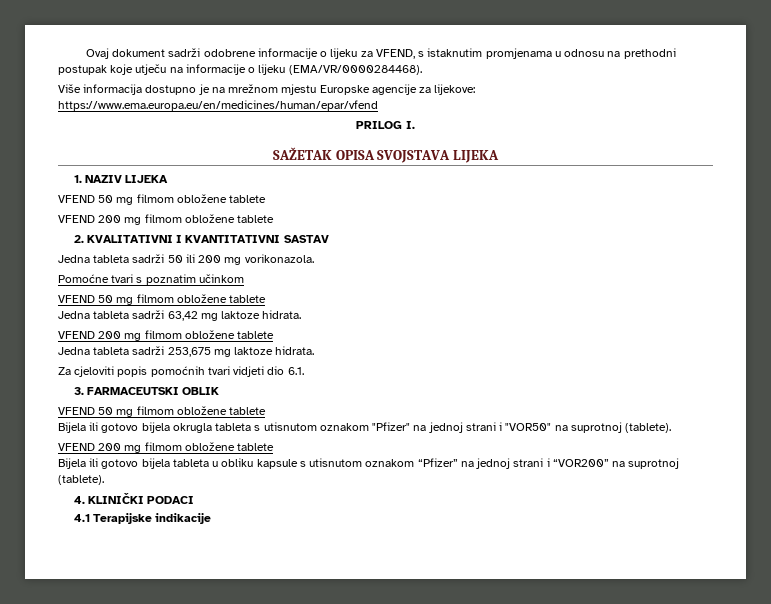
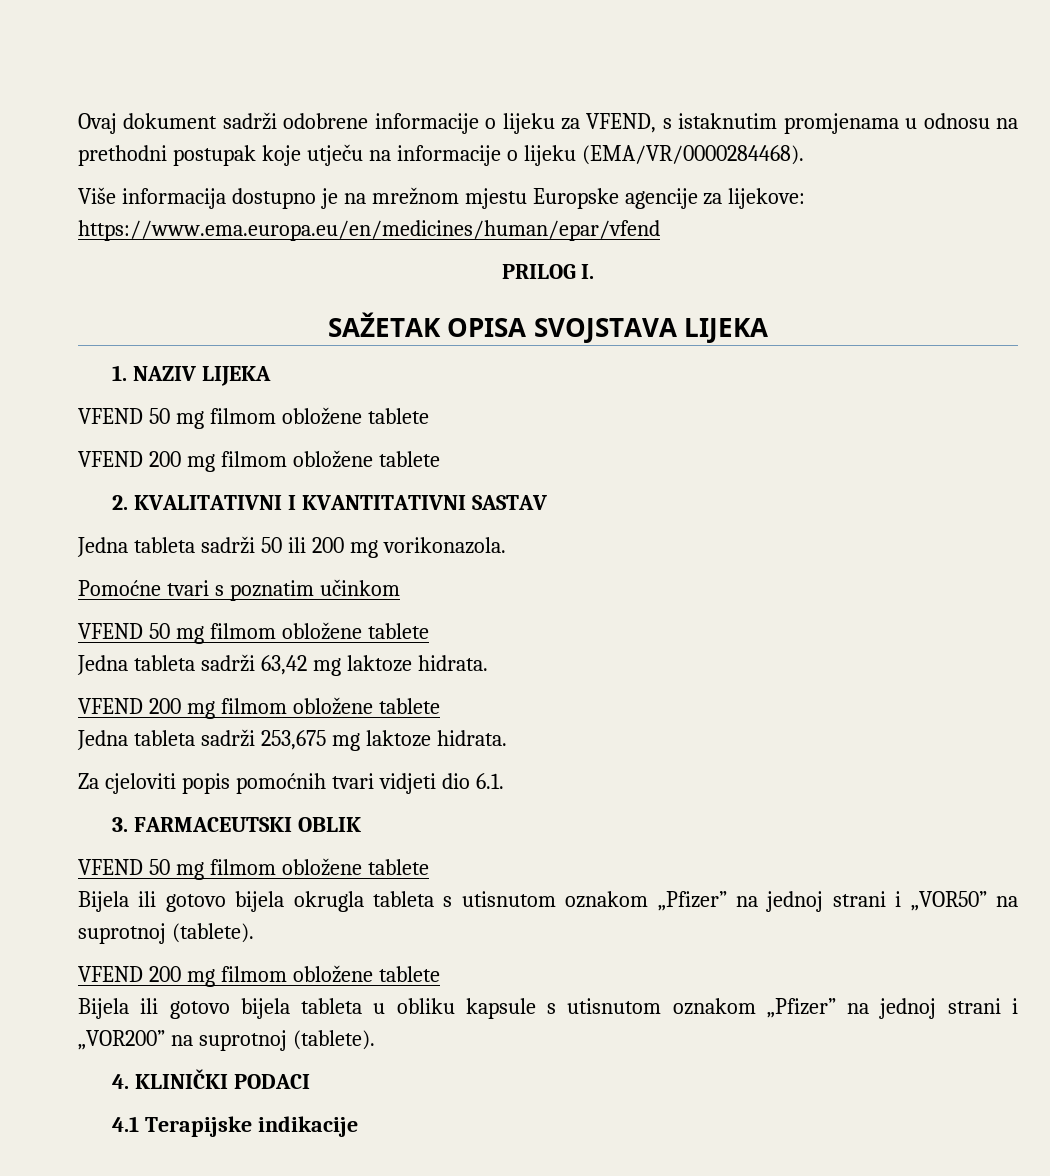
- Bijela ili gotovo bijela okrugla tableta s utisnutom oznakom "Pfizer" na jednoj strani i "VOR50" na suprotnoj (tablete).
+ Bijela ili gotovo bijela okrugla tableta s utisnutom oznakom „Pfizer” na jednoj strani i „VOR50” na suprotnoj (tablete).
- Bijela ili gotovo bijela tableta u obliku kapsule s utisnutom oznakom “Pfizer” na jednoj strani i “VOR200” na suprotnoj (tablete).
+ Bijela ili gotovo bijela tableta u obliku kapsule s utisnutom oznakom „Pfizer” na jednoj strani i „VOR200” na suprotnoj (tablete).

